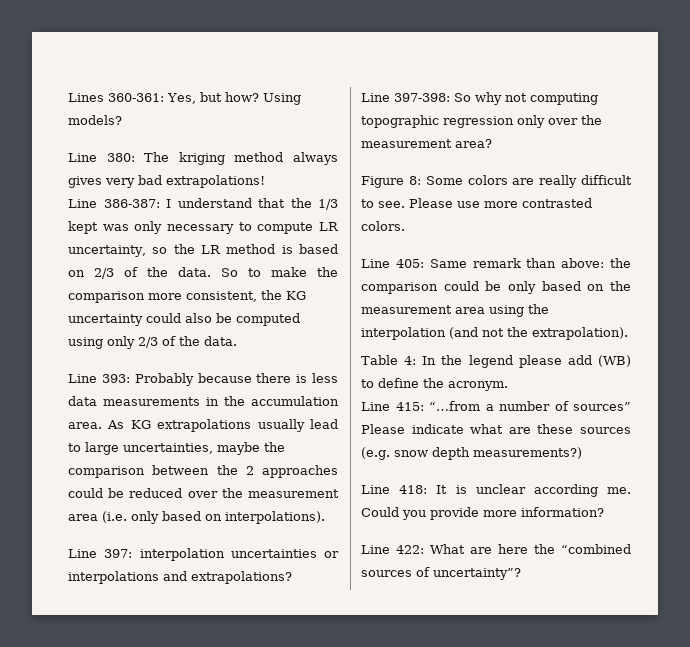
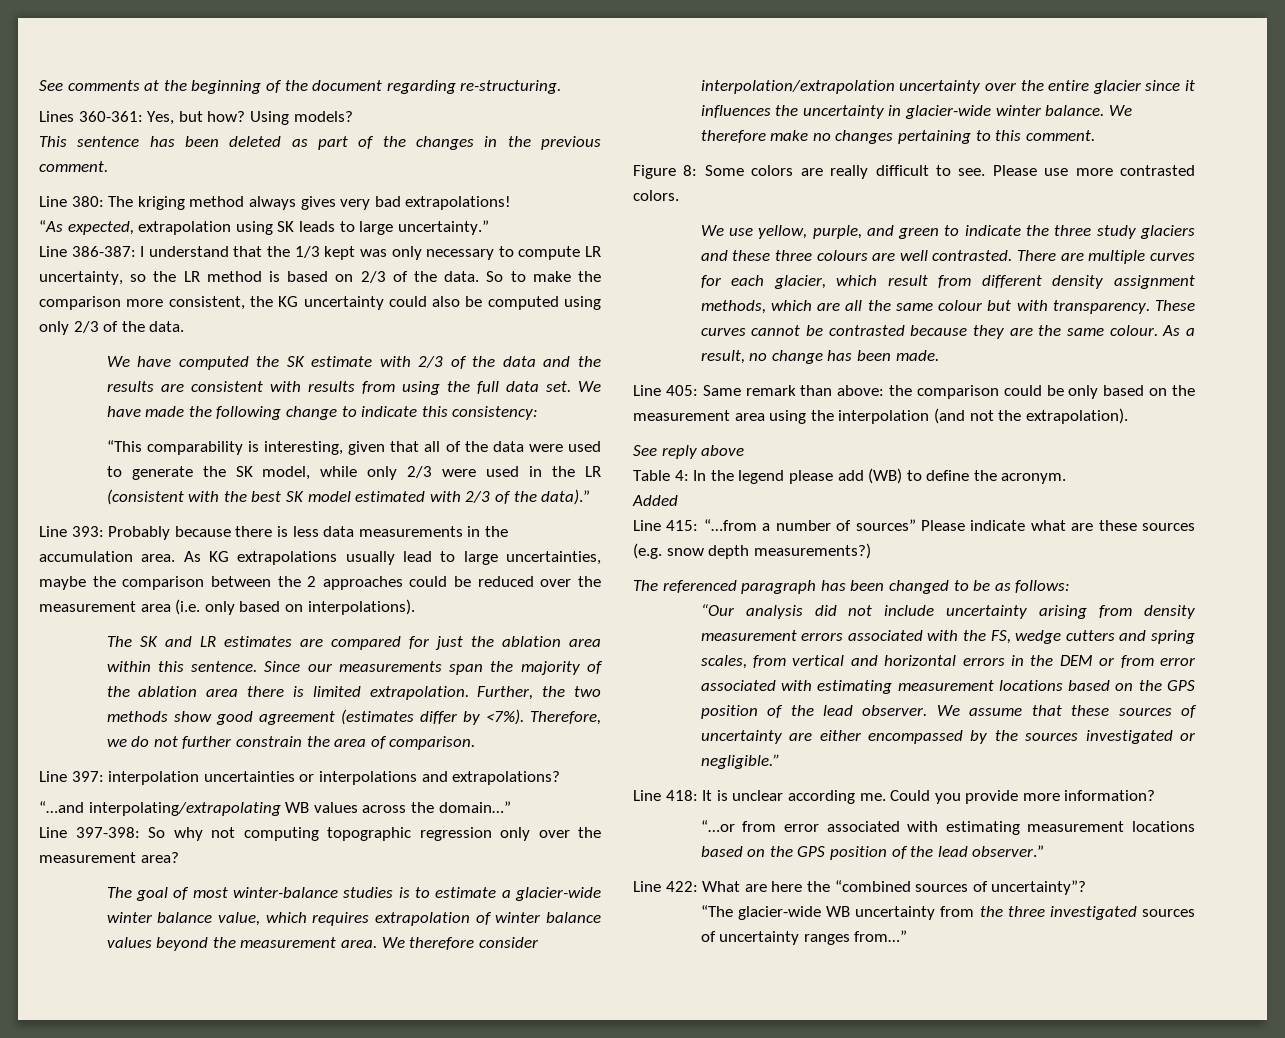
+ See comments at the beginning of the document regarding re-structuring.
+ This sentence has been deleted as part of the changes in the previous comment.
+ “As expected, extrapolation using SK leads to large uncertainty.”
+ We have computed the SK estimate with 2/3 of the data and the results are consistent with results from using the full data set. We have made the following change to indicate this consistency:
+ “This comparability is interesting, given that all of the data were used to generate the SK model, while only 2/3 were used in the LR (consistent with the best SK model estimated with 2/3 of the data).”
+ The SK and LR estimates are compared for just the ablation area within this sentence. Since our measurements span the majority of the ablation area there is limited extrapolation. Further, the two methods show good agreement (estimates differ by <7%). Therefore, we do not further constrain the area of comparison.
+ “…and interpolating/extrapolating WB values across the domain…”
+ The goal of most winter-balance studies is to estimate a glacier-wide winter balance value, which requires extrapolation of winter balance values beyond the measurement area. We therefore consider interpolation/extrapolation uncertainty over the entire glacier since it influences the uncertainty in glacier-wide winter balance. We therefore make no changes pertaining to this comment.
+ We use yellow, purple, and green to indicate the three study glaciers and these three colours are well contrasted. There are multiple curves for each glacier, which result from different density assignment methods, which are all the same colour but with transparency. These curves cannot be contrasted because they are the same colour. As a result, no change has been made.
+ See reply above
+ Added
+ The referenced paragraph has been changed to be as follows:
+ “Our analysis did not include uncertainty arising from density measurement errors associated with the FS, wedge cutters and spring scales, from vertical and horizontal errors in the DEM or from error associated with estimating measurement locations based on the GPS position of the lead observer. We assume that these sources of uncertainty are either encompassed by the sources investigated or negligible.”
+ “…or from error associated with estimating measurement locations based on the GPS position of the lead observer.”
+ “The glacier-wide WB uncertainty from the three investigated sources of uncertainty ranges from…”

